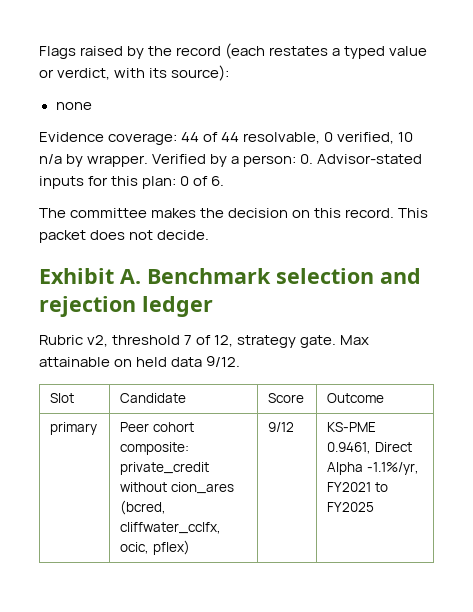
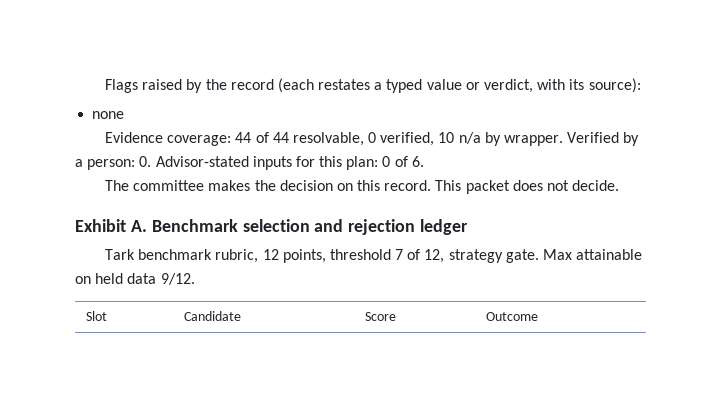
- Rubric v2, threshold 7 of 12, strategy gate.
+ Tark benchmark rubric, 12 points, threshold 7 of 12, strategy gate.
- primary | Peer cohort composite: private_credit without cion_ares (bcred, cliffwater_cclfx, ocic, pflex) | 9/12 | KS-PME 0.9461, Direct Alpha -1.1%/yr, FY2021 to FY2025

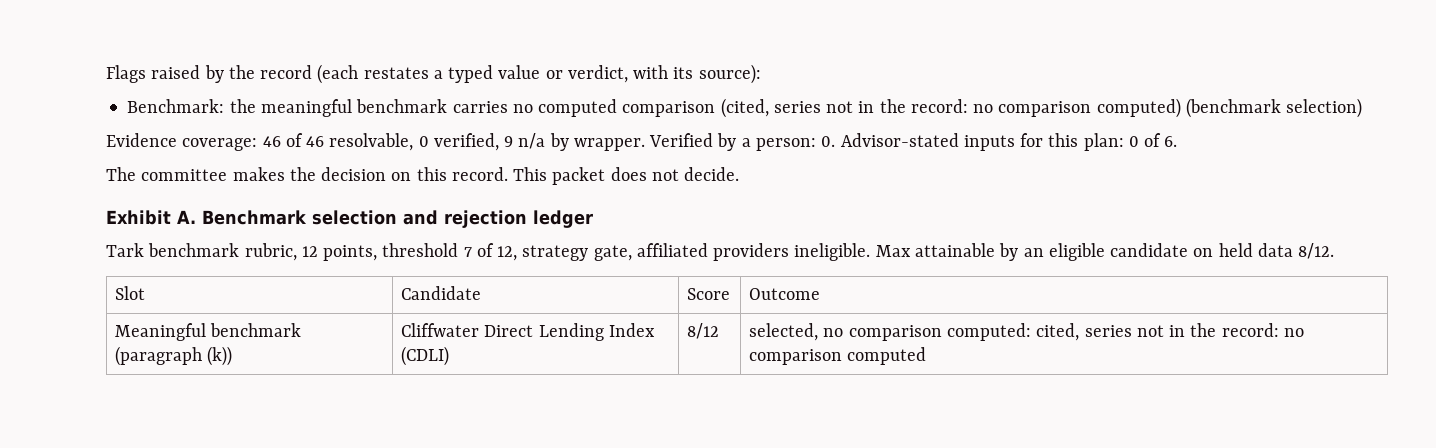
- none
+ Benchmark: the meaningful benchmark carries no computed comparison (cited, series not in the record: no comparison computed) (benchmark selection)
- Evidence coverage: 44 of 44 resolvable, 0 verified, 10 n/a by wrapper.
+ Evidence coverage: 46 of 46 resolvable, 0 verified, 9 n/a by wrapper.
- Tark benchmark rubric, 12 points, threshold 7 of 12, strategy gate. Max attainable on held data 9/12.
+ Tark benchmark rubric, 12 points, threshold 7 of 12, strategy gate, affiliated providers ineligible. Max attainable by an eligible candidate on held data 8/12.
+ Meaningful benchmark (paragraph (k)) | Cliffwater Direct Lending Index (CDLI) | 8/12 | selected, no comparison computed: cited, series not in the record: no comparison computed

